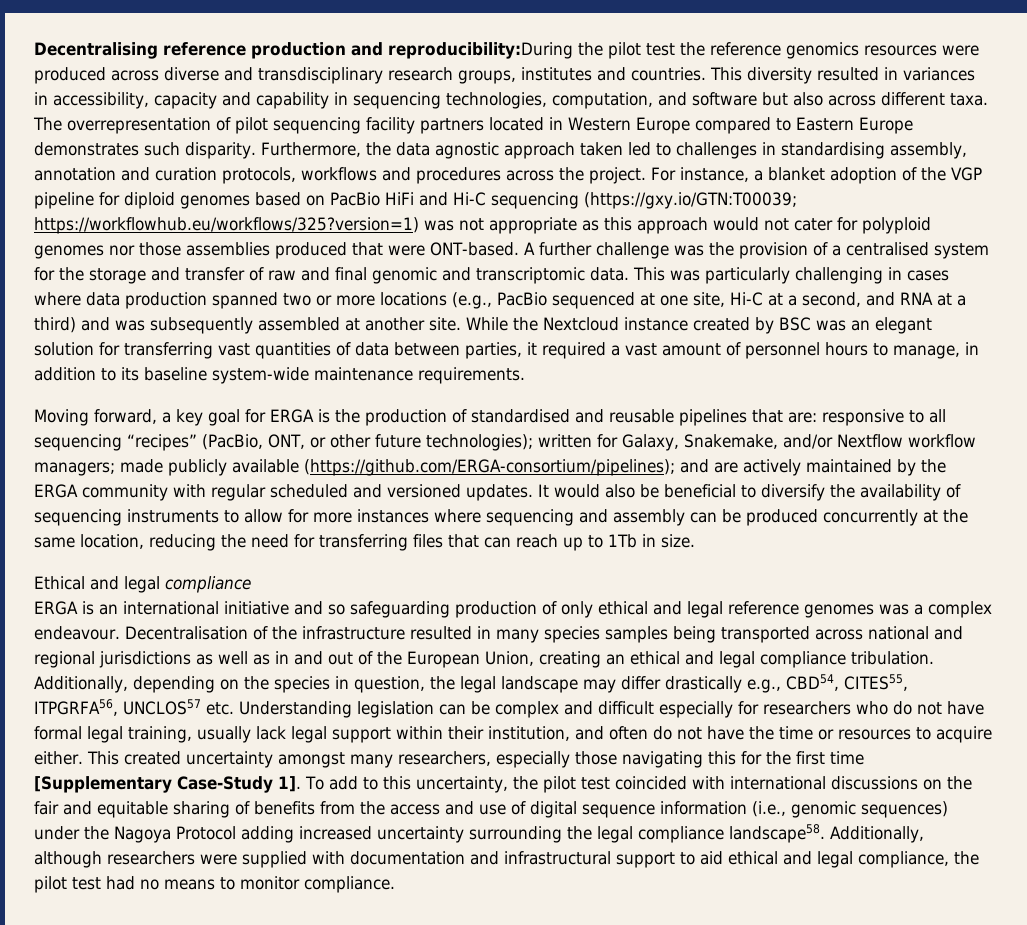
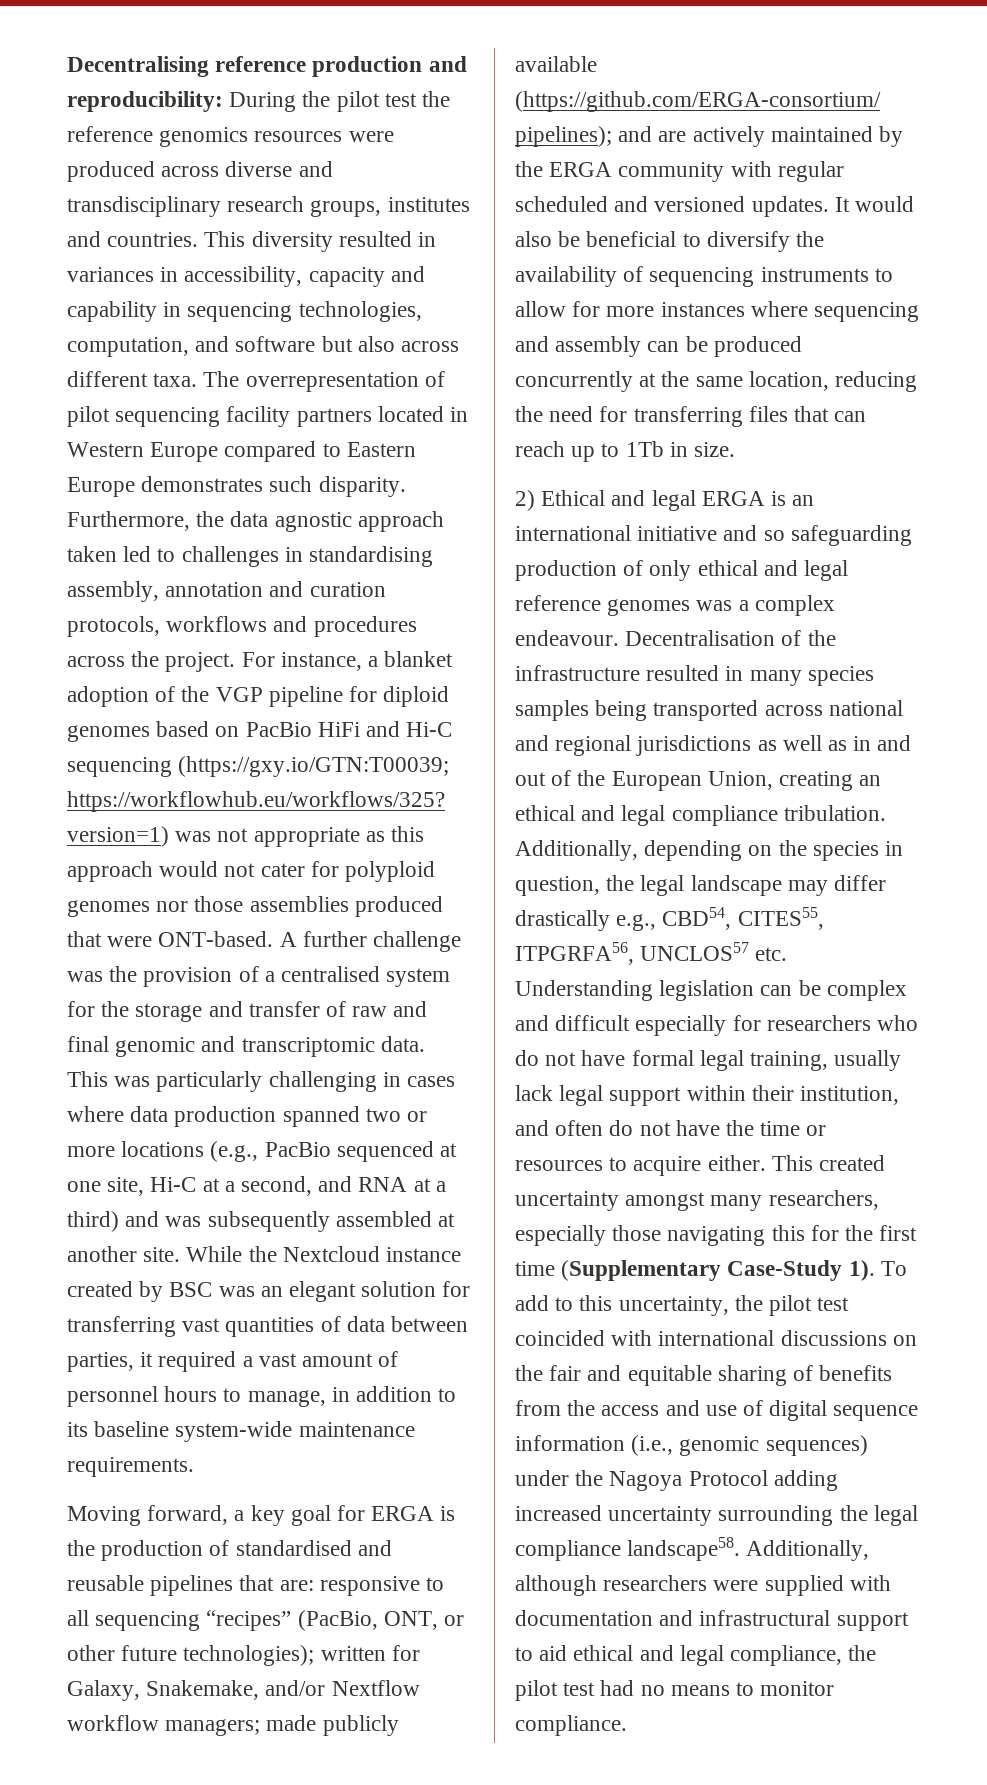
- Decentralising reference production and reproducibility:During the pilot test the reference genomics resources were produced across diverse and transdisciplinary research groups, institutes and countries.
+ Decentralising reference production and reproducibility: During the pilot test the reference genomics resources were produced across diverse and transdisciplinary research groups, institutes and countries.
- Ethical and legal compliance
- ERGA is an international initiative and so safeguarding production of only ethical and legal reference genomes was a complex endeavour.
+ 2) Ethical and legal ERGA is an international initiative and so safeguarding production of only ethical and legal reference genomes was a complex endeavour.
- This created uncertainty amongst many researchers, especially those navigating this for the first time [Supplementary Case-Study 1].
+ This created uncertainty amongst many researchers, especially those navigating this for the first time (Supplementary Case-Study 1).

